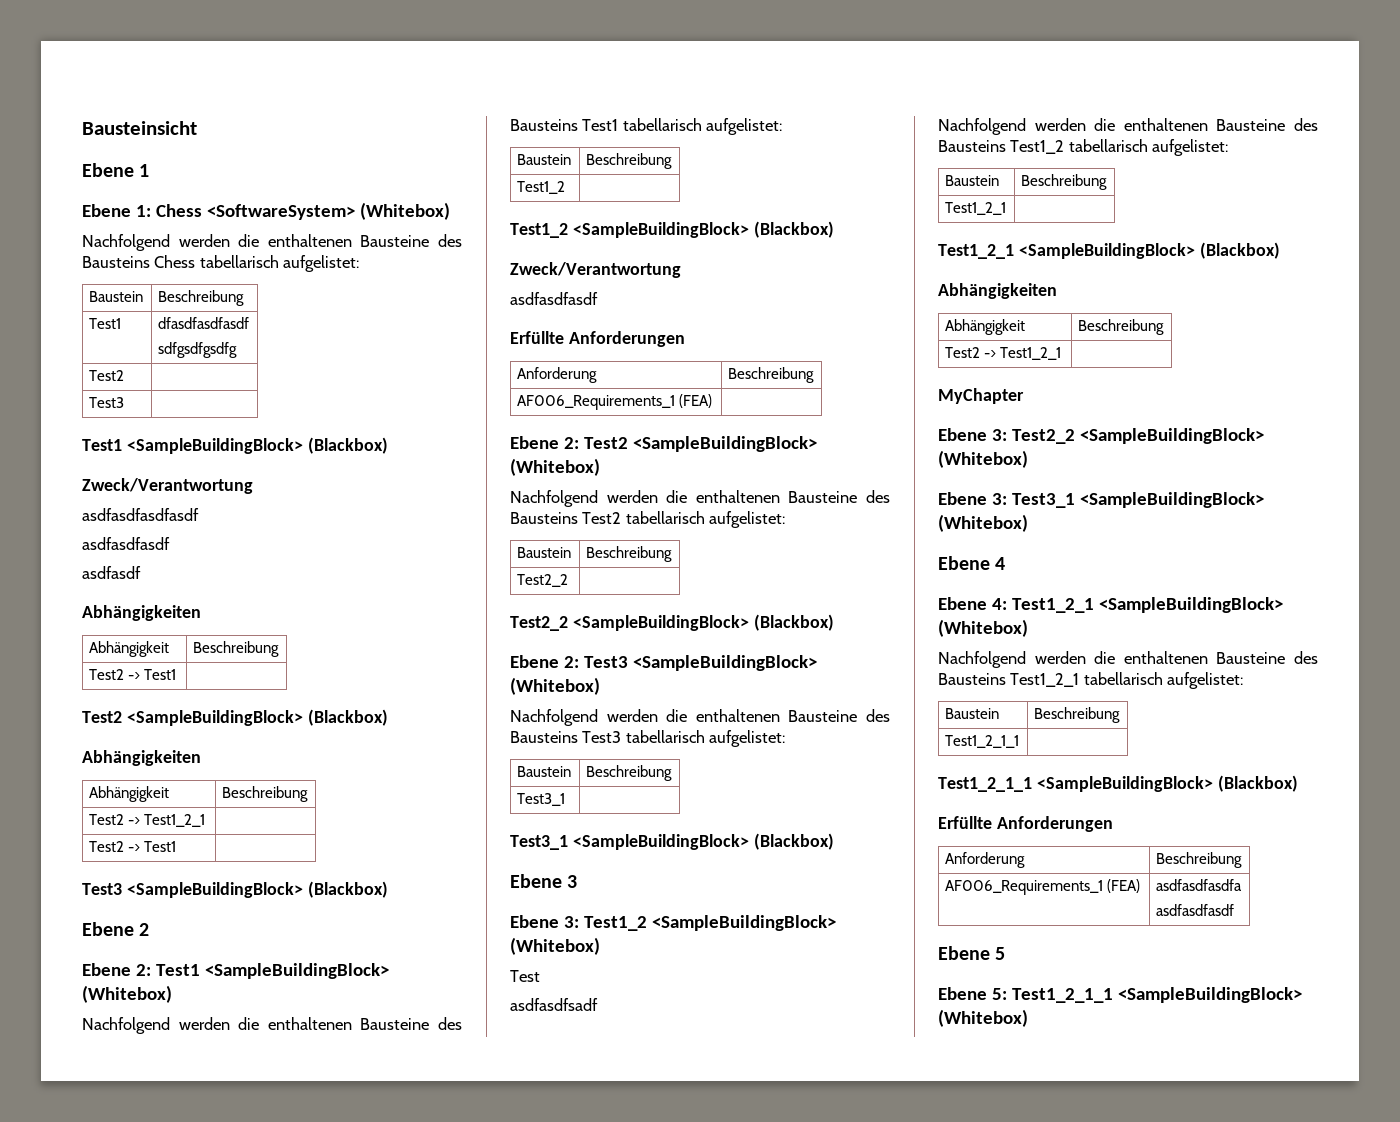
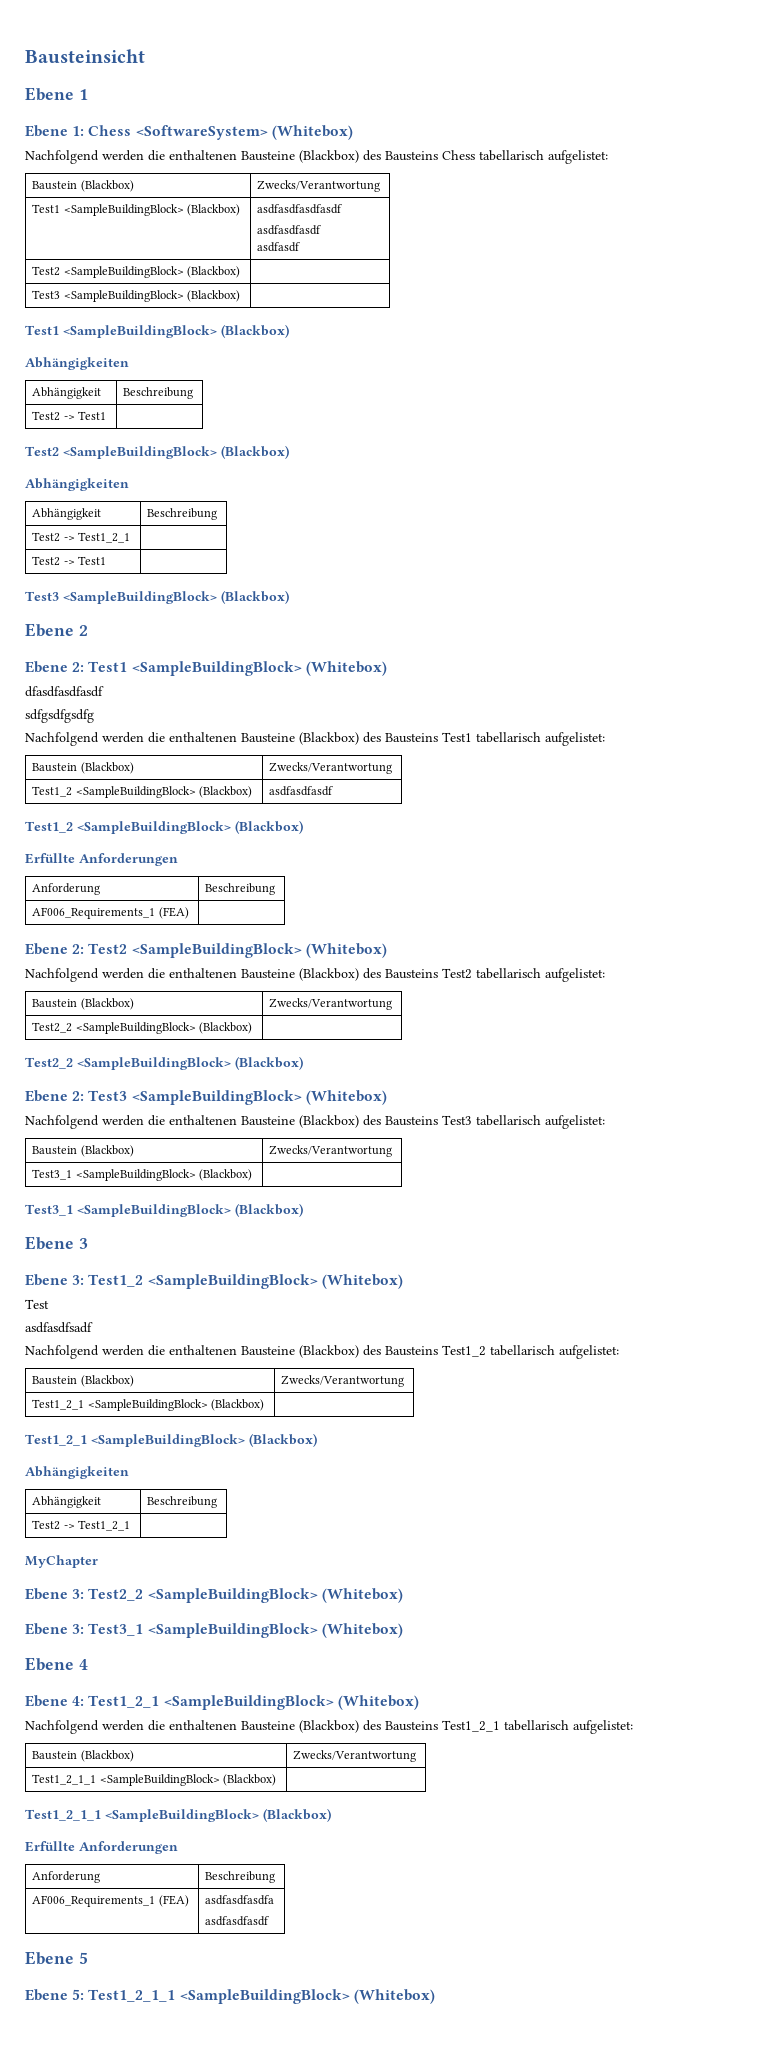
- Nachfolgend werden die enthaltenen Bausteine des Bausteins Chess tabellarisch aufgelistet:
- Baustein | Beschreibung
- Test1 | dfasdfasdfasdf
- sdfgsdfgsdfg
- Test2 |
- Test3 |
- Test1 <SampleBuildingBlock> (Blackbox)
- Zweck/Verantwortung
- asdfasdfasdfasdf
+ Nachfolgend werden die enthaltenen Bausteine (Blackbox) des Bausteins Chess tabellarisch aufgelistet:
+ Baustein (Blackbox) | Zwecks/Verantwortung
+ Test1 <SampleBuildingBlock> (Blackbox) | asdfasdfasdfasdf
  asdfasdfasdf
  asdfasdf
+ Test2 <SampleBuildingBlock> (Blackbox) |
+ Test3 <SampleBuildingBlock> (Blackbox) |
+ Test1 <SampleBuildingBlock> (Blackbox)
- Nachfolgend werden die enthaltenen Bausteine des Bausteins Test1 tabellarisch aufgelistet:
- Baustein | Beschreibung
- Test1_2 |
+ dfasdfasdfasdf
+ sdfgsdfgsdfg
+ Nachfolgend werden die enthaltenen Bausteine (Blackbox) des Bausteins Test1 tabellarisch aufgelistet:
+ Baustein (Blackbox) | Zwecks/Verantwortung
+ Test1_2 <SampleBuildingBlock> (Blackbox) | asdfasdfasdf
  Test1_2 <SampleBuildingBlock> (Blackbox)
- Zweck/Verantwortung
- asdfasdfasdf
- Nachfolgend werden die enthaltenen Bausteine des Bausteins Test2 tabellarisch aufgelistet:
- Baustein | Beschreibung
- Test2_2 |
+ Nachfolgend werden die enthaltenen Bausteine (Blackbox) des Bausteins Test2 tabellarisch aufgelistet:
+ Baustein (Blackbox) | Zwecks/Verantwortung
+ Test2_2 <SampleBuildingBlock> (Blackbox) |
- Nachfolgend werden die enthaltenen Bausteine des Bausteins Test3 tabellarisch aufgelistet:
- Baustein | Beschreibung
- Test3_1 |
+ Nachfolgend werden die enthaltenen Bausteine (Blackbox) des Bausteins Test3 tabellarisch aufgelistet:
+ Baustein (Blackbox) | Zwecks/Verantwortung
+ Test3_1 <SampleBuildingBlock> (Blackbox) |
- Nachfolgend werden die enthaltenen Bausteine des Bausteins Test1_2 tabellarisch aufgelistet:
- Baustein | Beschreibung
- Test1_2_1 |
+ Nachfolgend werden die enthaltenen Bausteine (Blackbox) des Bausteins Test1_2 tabellarisch aufgelistet:
+ Baustein (Blackbox) | Zwecks/Verantwortung
+ Test1_2_1 <SampleBuildingBlock> (Blackbox) |
- Nachfolgend werden die enthaltenen Bausteine des Bausteins Test1_2_1 tabellarisch aufgelistet:
- Baustein | Beschreibung
- Test1_2_1_1 |
+ Nachfolgend werden die enthaltenen Bausteine (Blackbox) des Bausteins Test1_2_1 tabellarisch aufgelistet:
+ Baustein (Blackbox) | Zwecks/Verantwortung
+ Test1_2_1_1 <SampleBuildingBlock> (Blackbox) |

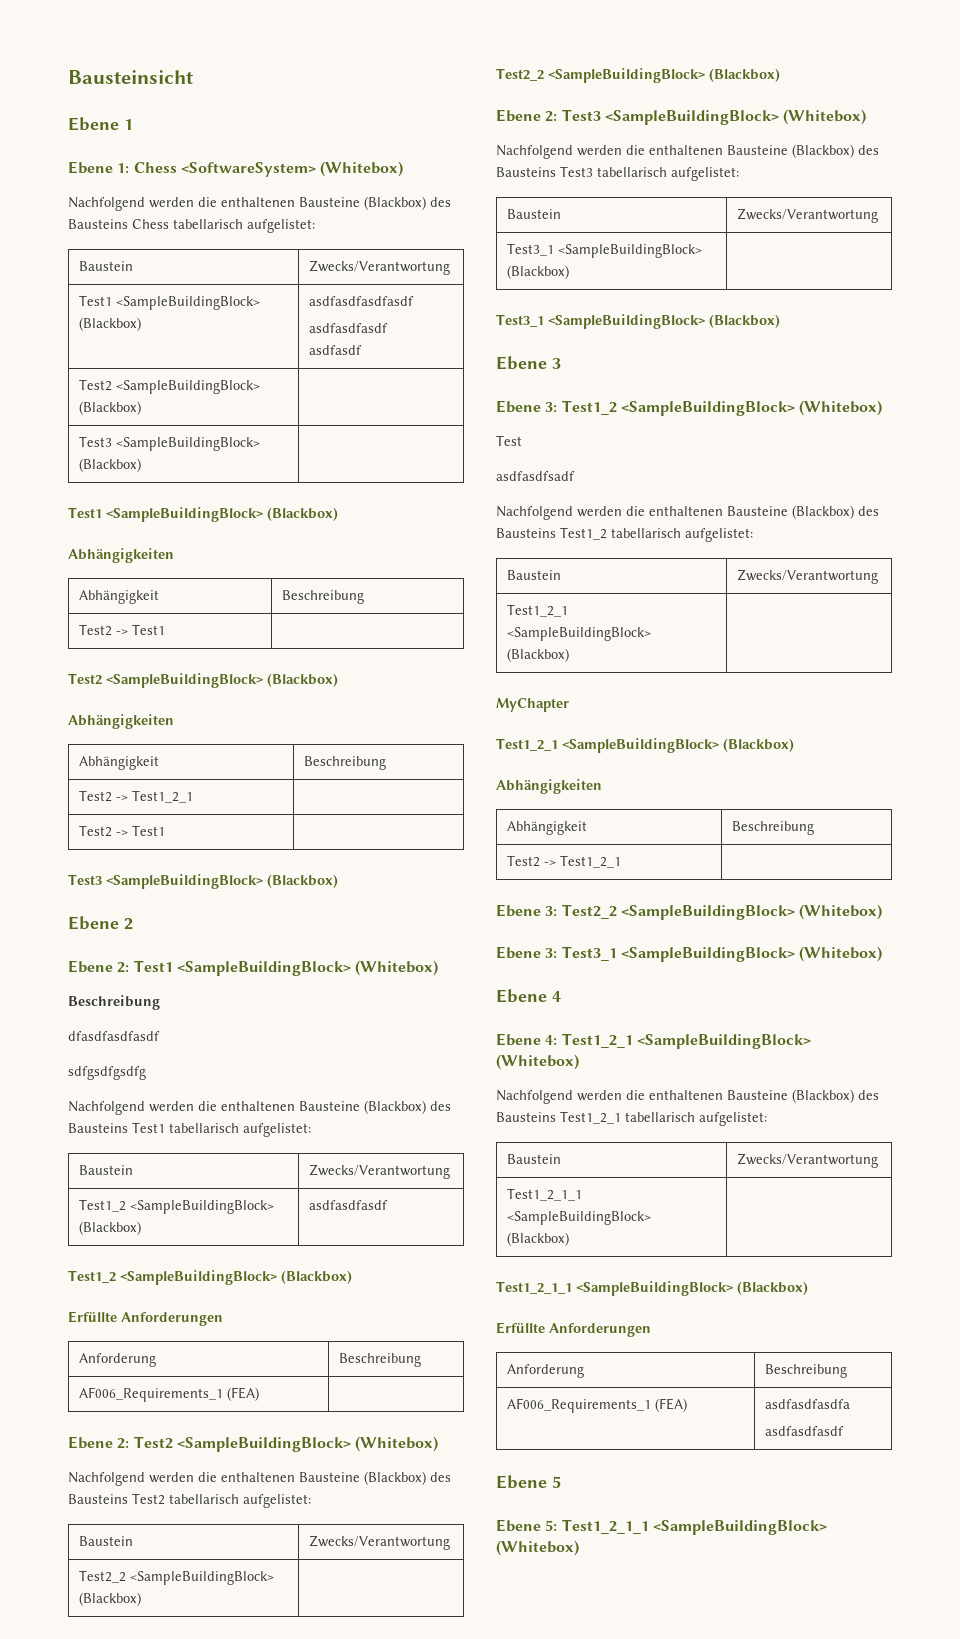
  Nachfolgend werden die enthaltenen Bausteine (Blackbox) des Bausteins Chess tabellarisch aufgelistet:
- Baustein (Blackbox) | Zwecks/Verantwortung
+ Baustein | Zwecks/Verantwortung
  Ebene 2: Test1 <SampleBuildingBlock> (Whitebox)
+ Beschreibung
  Nachfolgend werden die enthaltenen Bausteine (Blackbox) des Bausteins Test1 tabellarisch aufgelistet:
- Baustein (Blackbox) | Zwecks/Verantwortung
+ Baustein | Zwecks/Verantwortung
  Nachfolgend werden die enthaltenen Bausteine (Blackbox) des Bausteins Test2 tabellarisch aufgelistet:
- Baustein (Blackbox) | Zwecks/Verantwortung
+ Baustein | Zwecks/Verantwortung
  Nachfolgend werden die enthaltenen Bausteine (Blackbox) des Bausteins Test3 tabellarisch aufgelistet:
- Baustein (Blackbox) | Zwecks/Verantwortung
+ Baustein | Zwecks/Verantwortung
  Nachfolgend werden die enthaltenen Bausteine (Blackbox) des Bausteins Test1_2 tabellarisch aufgelistet:
- Baustein (Blackbox) | Zwecks/Verantwortung
+ Baustein | Zwecks/Verantwortung
+ MyChapter
- MyChapter
  Nachfolgend werden die enthaltenen Bausteine (Blackbox) des Bausteins Test1_2_1 tabellarisch aufgelistet:
- Baustein (Blackbox) | Zwecks/Verantwortung
+ Baustein | Zwecks/Verantwortung

